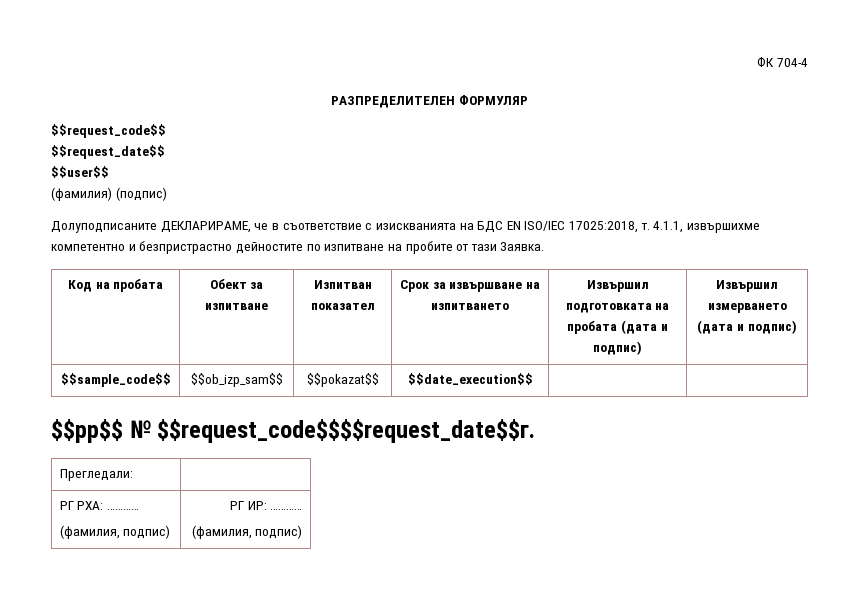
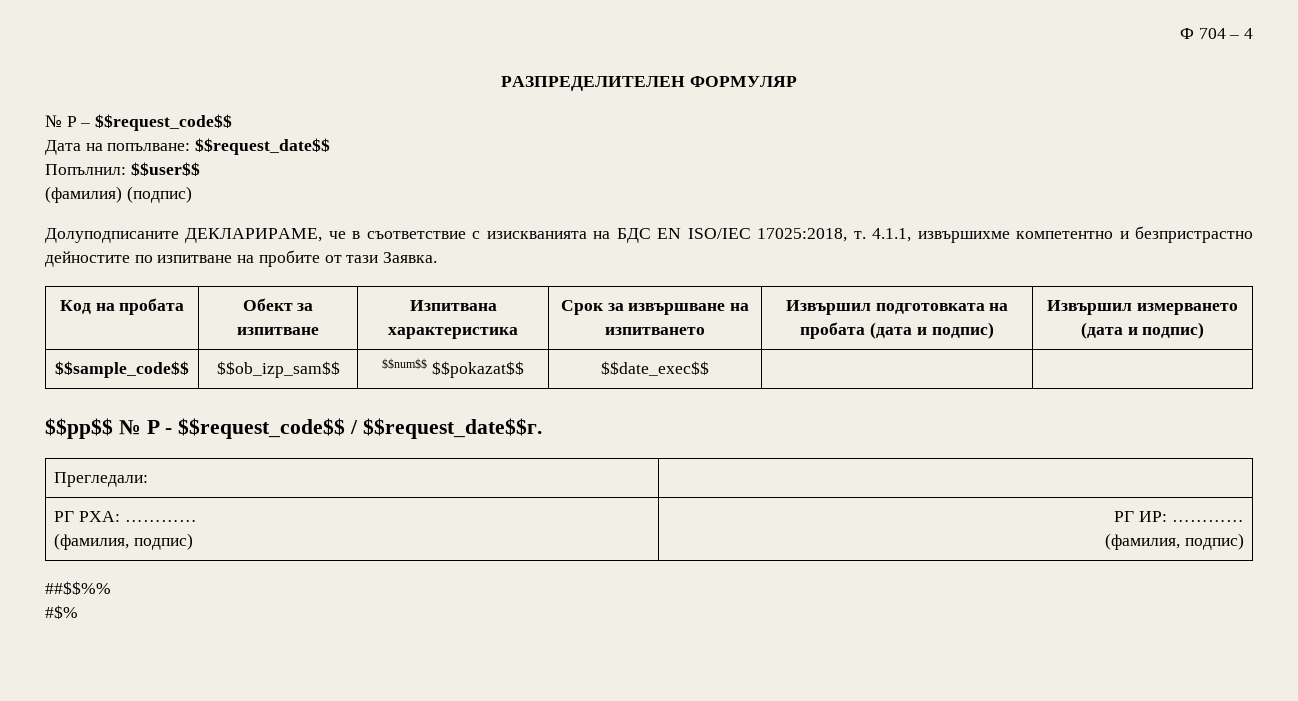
- ФК 704-4
+ Ф 704 – 4
  РАЗПРЕДЕЛИТЕЛЕН ФОРМУЛЯР
- $$request_code$$
- $$request_date$$
+ № Р – $$request_code$$
+ Дата на попълване: $$request_date$$
- $$user$$
+ Попълнил: $$user$$
- Код на пробата | Обект за изпитване | Изпитван показател | Срок за извършване на изпитването | Извършил подготовката на пробата (дата и подпис) | Извършил измерването (дата и подпис)
+ Код на пробата | Обект за изпитване | Изпитвана характеристика | Срок за извършване на изпитването | Извършил подготовката на пробата (дата и подпис) | Извършил измерването (дата и подпис)
- $$sample_code$$ | $$ob_izp_sam$$ | $$pokazat$$ | $$date_execution$$ | |
+ $$sample_code$$ | $$ob_izp_sam$$ | $$num$$ $$pokazat$$ | $$date_exec$$ | |
- $$pp$$ № $$request_code$$$$request_date$$г.
+ $$pp$$ № Р - $$request_code$$ / $$request_date$$г.
+ ##$$%%
+ #$%

